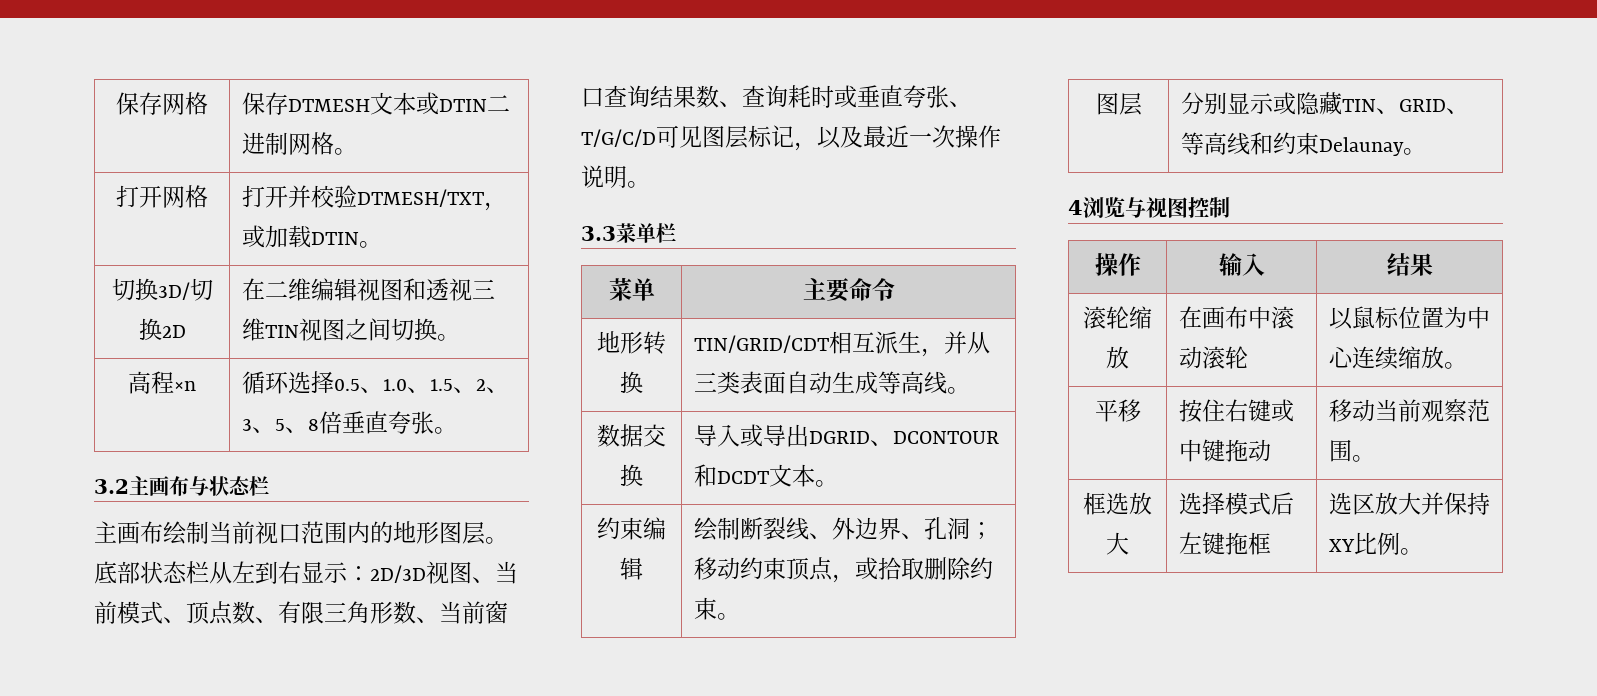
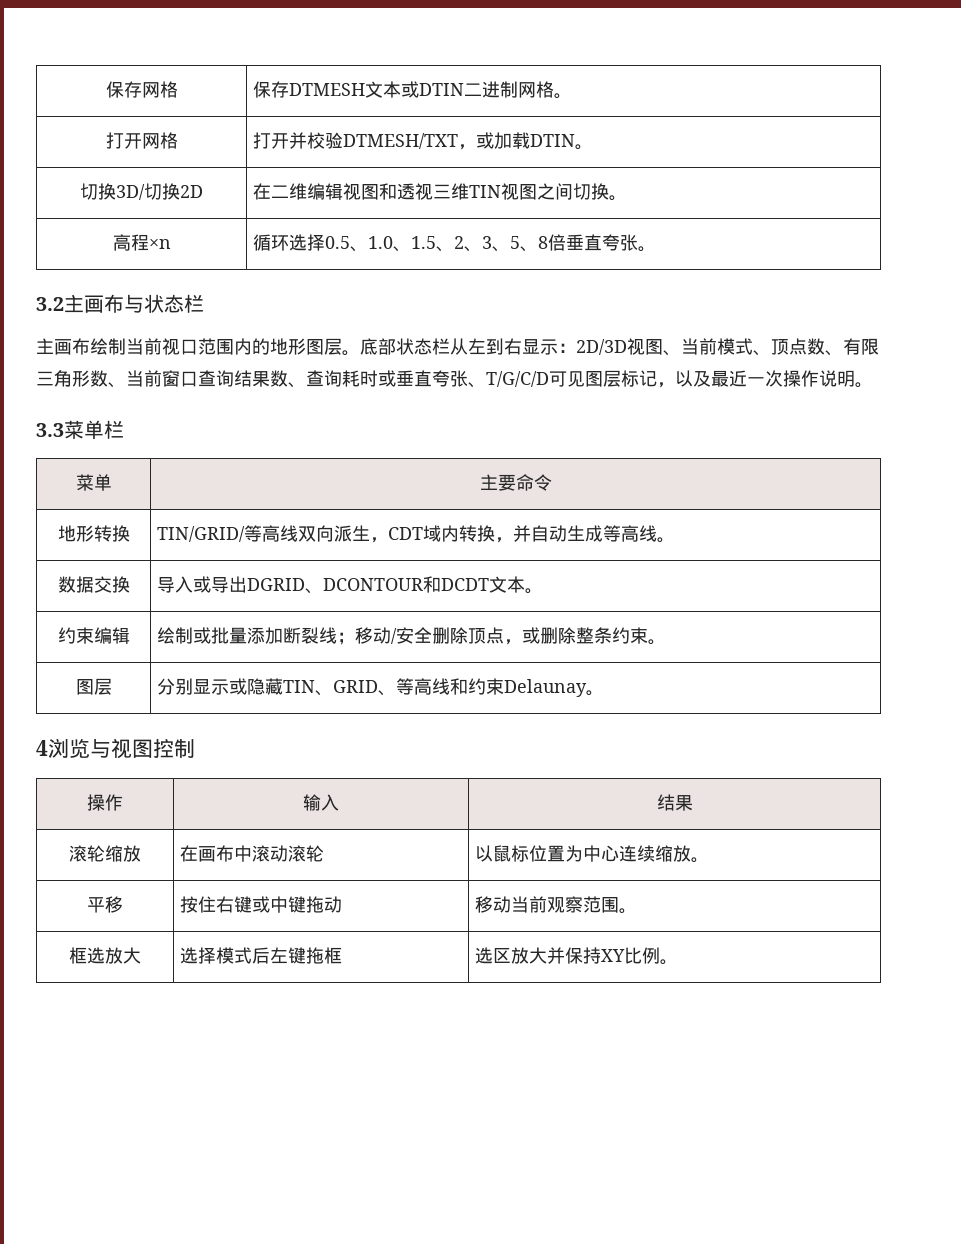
- 地形转换 | TIN/GRID/CDT相互派生，并从三类表面自动生成等高线。
+ 地形转换 | TIN/GRID/等高线双向派生，CDT域内转换，并自动生成等高线。
- 约束编辑 | 绘制断裂线、外边界、孔洞；移动约束顶点，或拾取删除约束。
+ 约束编辑 | 绘制或批量添加断裂线；移动/安全删除顶点，或删除整条约束。

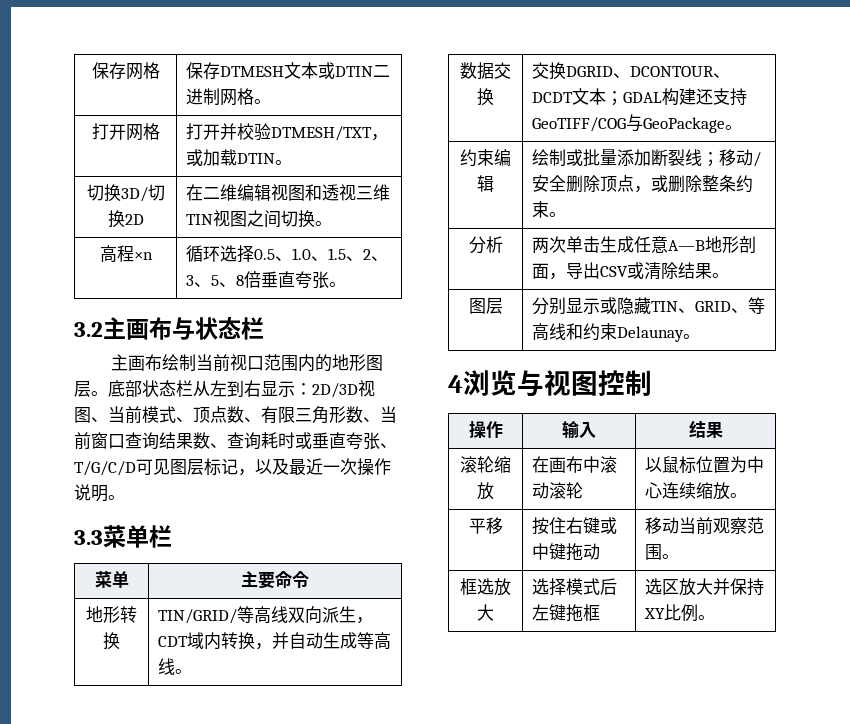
- 数据交换 | 导入或导出DGRID、DCONTOUR和DCDT文本。
+ 数据交换 | 交换DGRID、DCONTOUR、DCDT文本；GDAL构建还支持GeoTIFF/COG与GeoPackage。
+ 分析 | 两次单击生成任意A—B地形剖面，导出CSV或清除结果。

